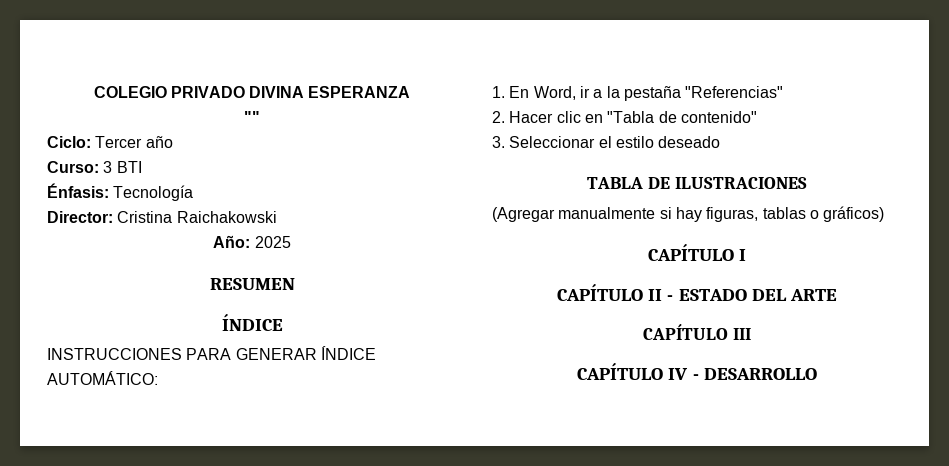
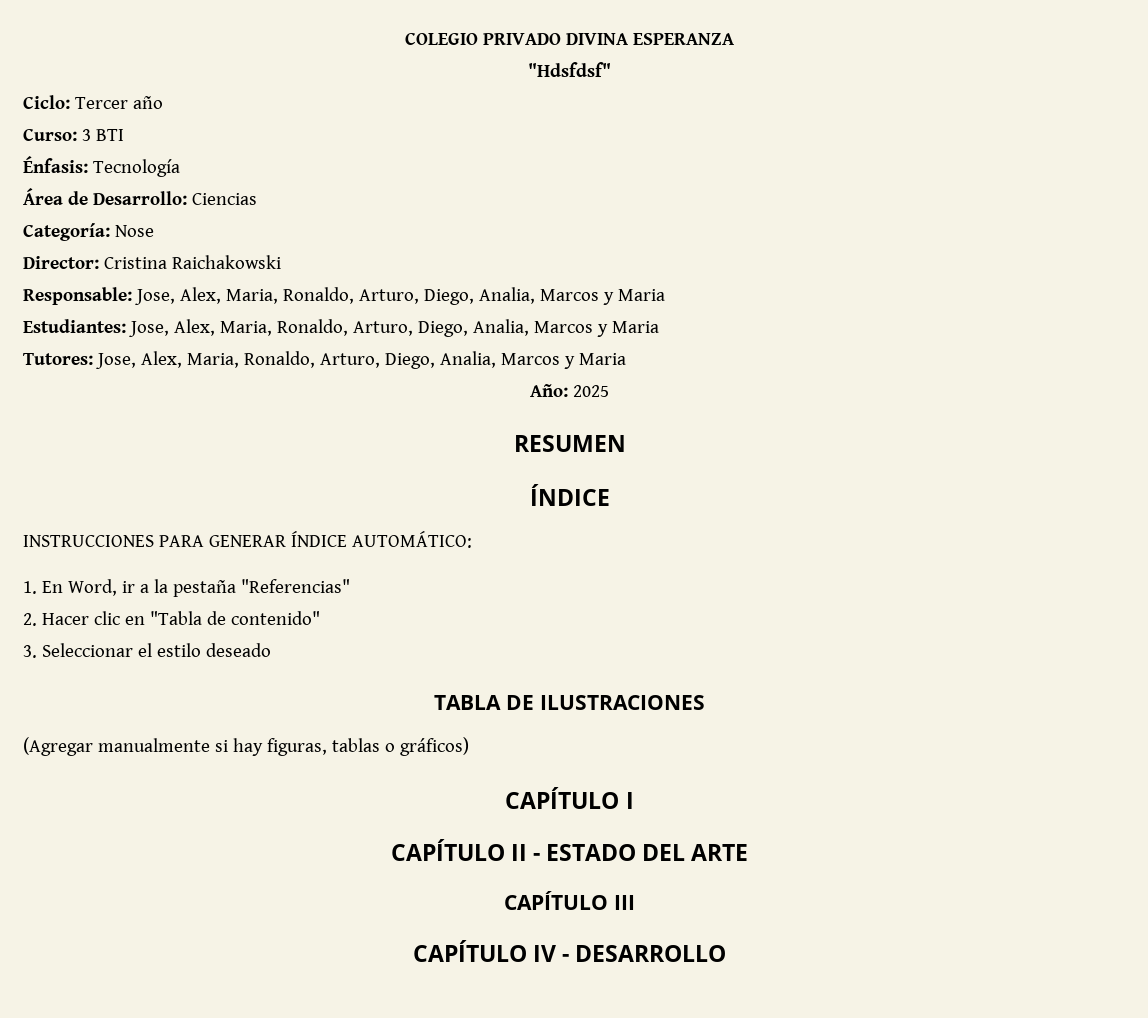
- ""
+ "Hdsfdsf"
+ Área de Desarrollo: Ciencias
+ Categoría: Nose
  Director: Cristina Raichakowski
+ Responsable: Jose, Alex, Maria, Ronaldo, Arturo, Diego, Analia, Marcos y Maria
+ Estudiantes: Jose, Alex, Maria, Ronaldo, Arturo, Diego, Analia, Marcos y Maria
+ Tutores: Jose, Alex, Maria, Ronaldo, Arturo, Diego, Analia, Marcos y Maria

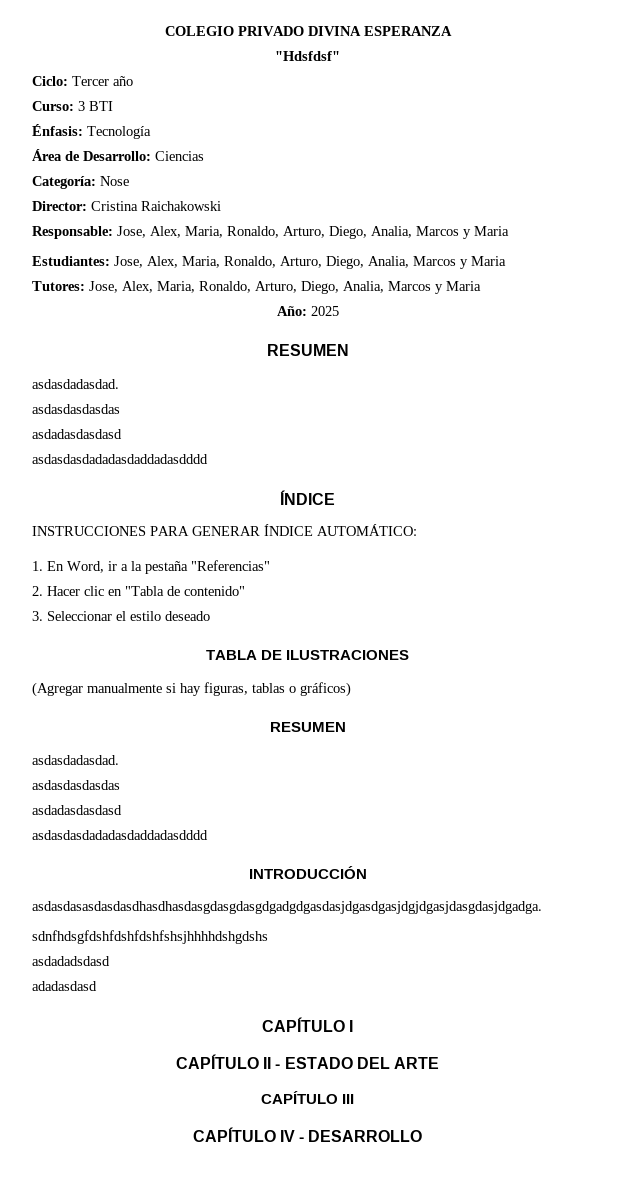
  Año: 2025
  RESUMEN
+ asdasdadasdad.
+ asdasdasdasdas
+ asdadasdasdasd
+ asdasdasdadadasdaddadasdddd
  (Agregar manualmente si hay figuras, tablas o gráficos)
+ RESUMEN
+ asdasdadasdad.
+ asdasdasdasdas
+ asdadasdasdasd
+ asdasdasdadadasdaddadasdddd
+ INTRODUCCIÓN
+ asdasdasasdasdasdhasdhasdasgdasgdasgdgadgdgasdasjdgasdgasjdgjdgasjdasgdasjdgadga.
+ sdnfhdsgfdshfdshfdshfshsjhhhhdshgdshs
+ asdadadsdasd
+ adadasdasd

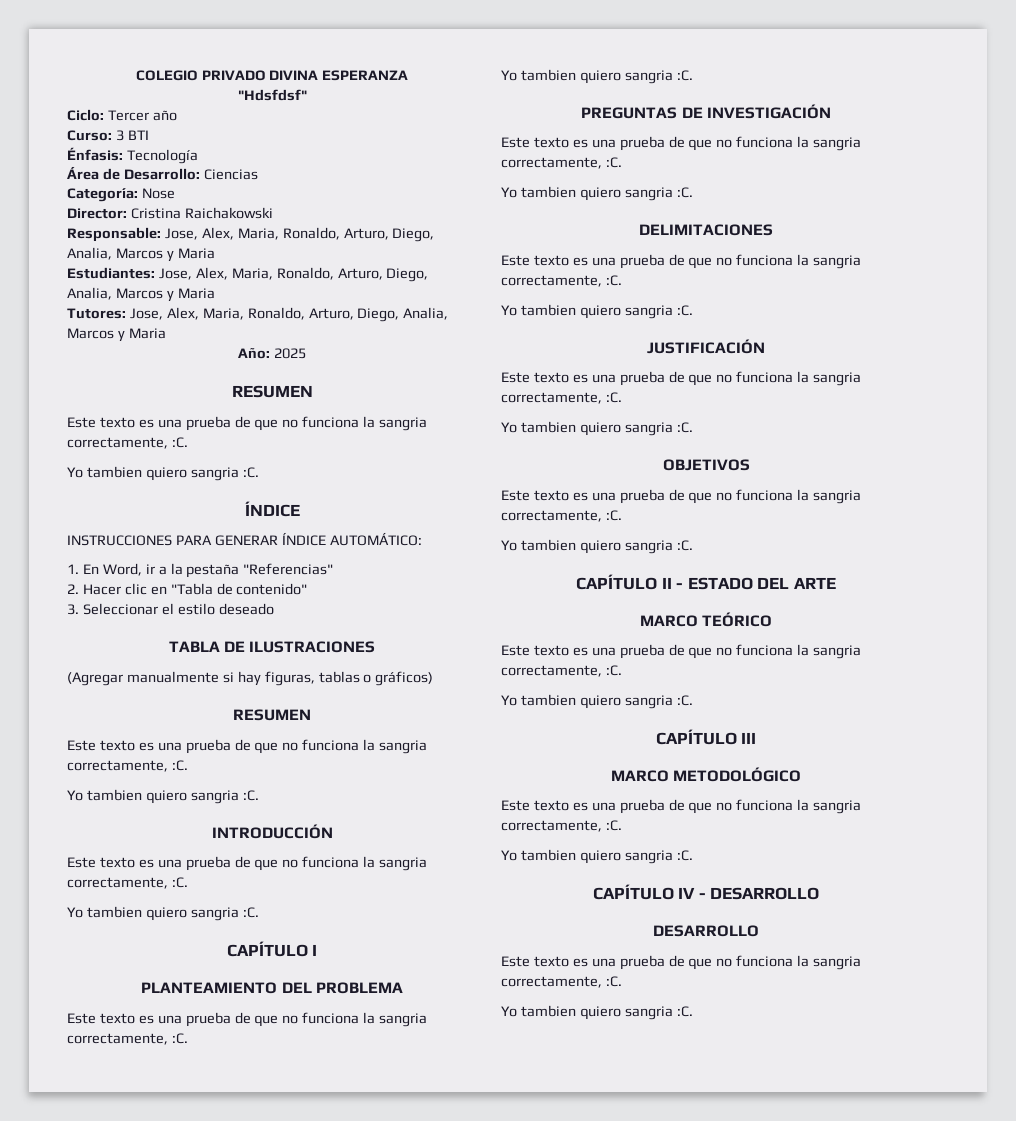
  Año: 2025
  RESUMEN
- asdasdadasdad.
- asdasdasdasdas
- asdadasdasdasd
- asdasdasdadadasdaddadasdddd
+ Este texto es una prueba de que no funciona la sangria correctamente, :C.
+ Yo tambien quiero sangria :C.
  (Agregar manualmente si hay figuras, tablas o gráficos)
  RESUMEN
- asdasdadasdad.
- asdasdasdasdas
- asdadasdasdasd
- asdasdasdadadasdaddadasdddd
+ Este texto es una prueba de que no funciona la sangria correctamente, :C.
+ Yo tambien quiero sangria :C.
  INTRODUCCIÓN
- asdasdasasdasdasdhasdhasdasgdasgdasgdgadgdgasdasjdgasdgasjdgjdgasjdasgdasjdgadga.
- sdnfhdsgfdshfdshfdshfshsjhhhhdshgdshs
- asdadadsdasd
- adadasdasd
+ Este texto es una prueba de que no funciona la sangria correctamente, :C.
+ Yo tambien quiero sangria :C.
  CAPÍTULO I
+ PLANTEAMIENTO DEL PROBLEMA
+ Este texto es una prueba de que no funciona la sangria correctamente, :C.
+ Yo tambien quiero sangria :C.
+ PREGUNTAS DE INVESTIGACIÓN
+ Este texto es una prueba de que no funciona la sangria correctamente, :C.
+ Yo tambien quiero sangria :C.
+ DELIMITACIONES
+ Este texto es una prueba de que no funciona la sangria correctamente, :C.
+ Yo tambien quiero sangria :C.
+ JUSTIFICACIÓN
+ Este texto es una prueba de que no funciona la sangria correctamente, :C.
+ Yo tambien quiero sangria :C.
+ OBJETIVOS
+ Este texto es una prueba de que no funciona la sangria correctamente, :C.
+ Yo tambien quiero sangria :C.
+ MARCO TEÓRICO
+ Este texto es una prueba de que no funciona la sangria correctamente, :C.
+ Yo tambien quiero sangria :C.
  CAPÍTULO III
+ MARCO METODOLÓGICO
+ Este texto es una prueba de que no funciona la sangria correctamente, :C.
+ Yo tambien quiero sangria :C.
  CAPÍTULO IV - DESARROLLO
+ DESARROLLO
+ Este texto es una prueba de que no funciona la sangria correctamente, :C.
+ Yo tambien quiero sangria :C.

